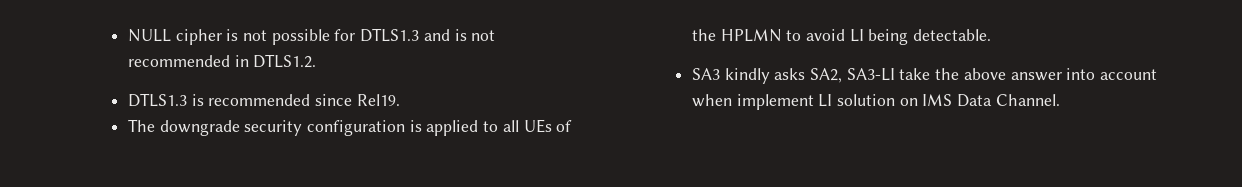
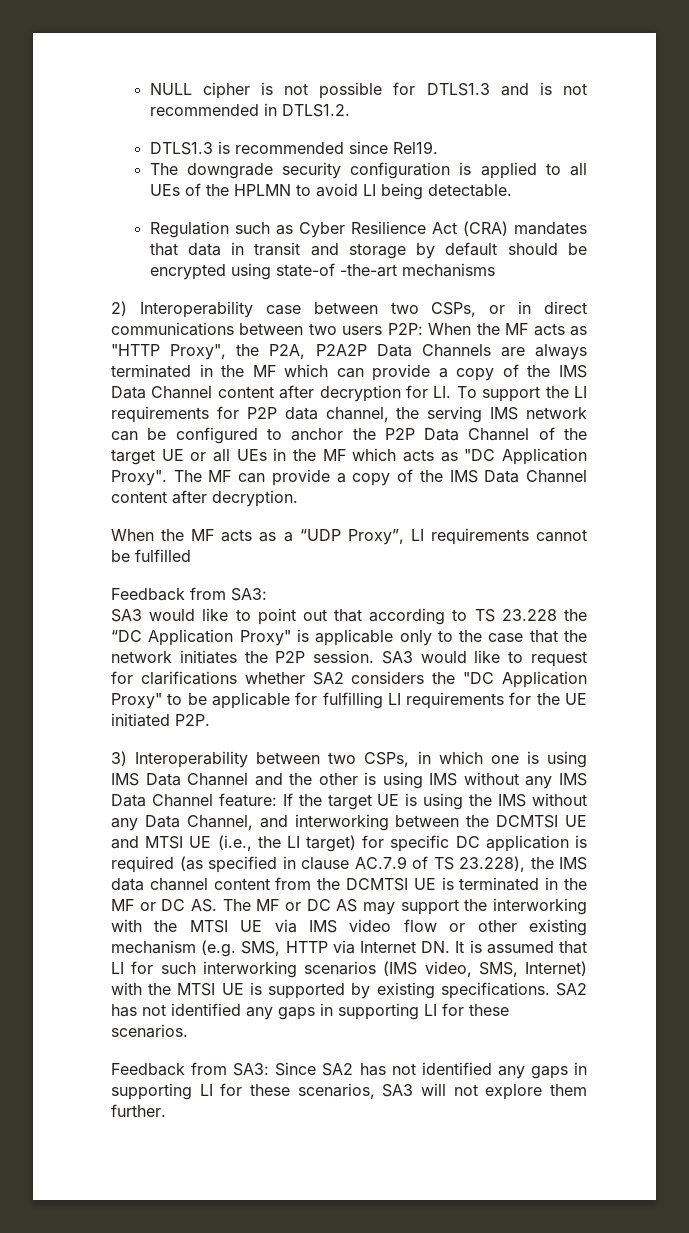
- SA3 kindly asks SA2, SA3-LI take the above answer into account when implement LI solution on IMS Data Channel.
+ Regulation such as Cyber Resilience Act (CRA) mandates that data in transit and storage by default should be encrypted using state-of -the-art mechanisms
+ 2) Interoperability case between two CSPs, or in direct communications between two users P2P: When the MF acts as "HTTP Proxy", the P2A, P2A2P Data Channels are always terminated in the MF which can provide a copy of the IMS Data Channel content after decryption for LI. To support the LI requirements for P2P data channel, the serving IMS network can be configured to anchor the P2P Data Channel of the target UE or all UEs in the MF which acts as "DC Application Proxy". The MF can provide a copy of the IMS Data Channel content after decryption.
+ When the MF acts as a “UDP Proxy”, LI requirements cannot be fulfilled
+ Feedback from SA3:
+ SA3 would like to point out that according to TS 23.228 the “DC Application Proxy" is applicable only to the case that the network initiates the P2P session. SA3 would like to request for clarifications whether SA2 considers the "DC Application Proxy" to be applicable for fulfilling LI requirements for the UE initiated P2P.
+ 3) Interoperability between two CSPs, in which one is using IMS Data Channel and the other is using IMS without any IMS Data Channel feature: If the target UE is using the IMS without any Data Channel, and interworking between the DCMTSI UE and MTSI UE (i.e., the LI target) for specific DC application is required (as specified in clause AC.7.9 of TS 23.228), the IMS data channel content from the DCMTSI UE is terminated in the MF or DC AS. The MF or DC AS may support the interworking with the MTSI UE via IMS video flow or other existing mechanism (e.g. SMS, HTTP via Internet DN. It is assumed that LI for such interworking scenarios (IMS video, SMS, Internet) with the MTSI UE is supported by existing specifications. SA2 has not identified any gaps in supporting LI for these scenarios.
+ Feedback from SA3: Since SA2 has not identified any gaps in supporting LI for these scenarios, SA3 will not explore them further.

